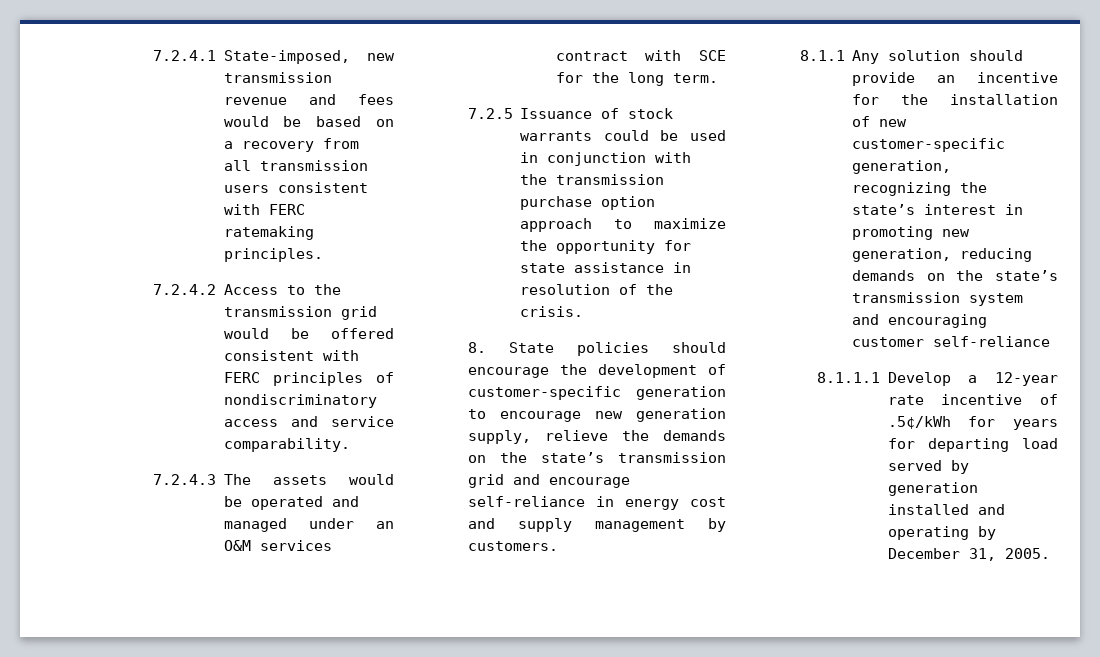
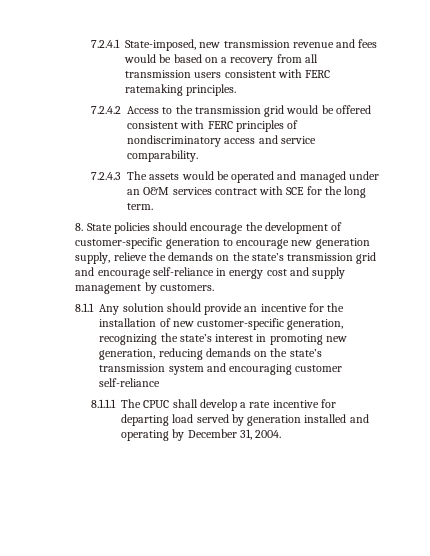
- 7.2.5 Issuance of stock warrants could be used in conjunction with the transmission purchase option approach to maximize the opportunity for state assistance in resolution of the crisis.
- 8.1.1.1 Develop a 12-year rate incentive of .5¢/kWh for years for departing load served by generation installed and operating by December 31, 2005.
+ 8.1.1.1 The CPUC shall develop a rate incentive for departing load served by generation installed and operating by December 31, 2004.

